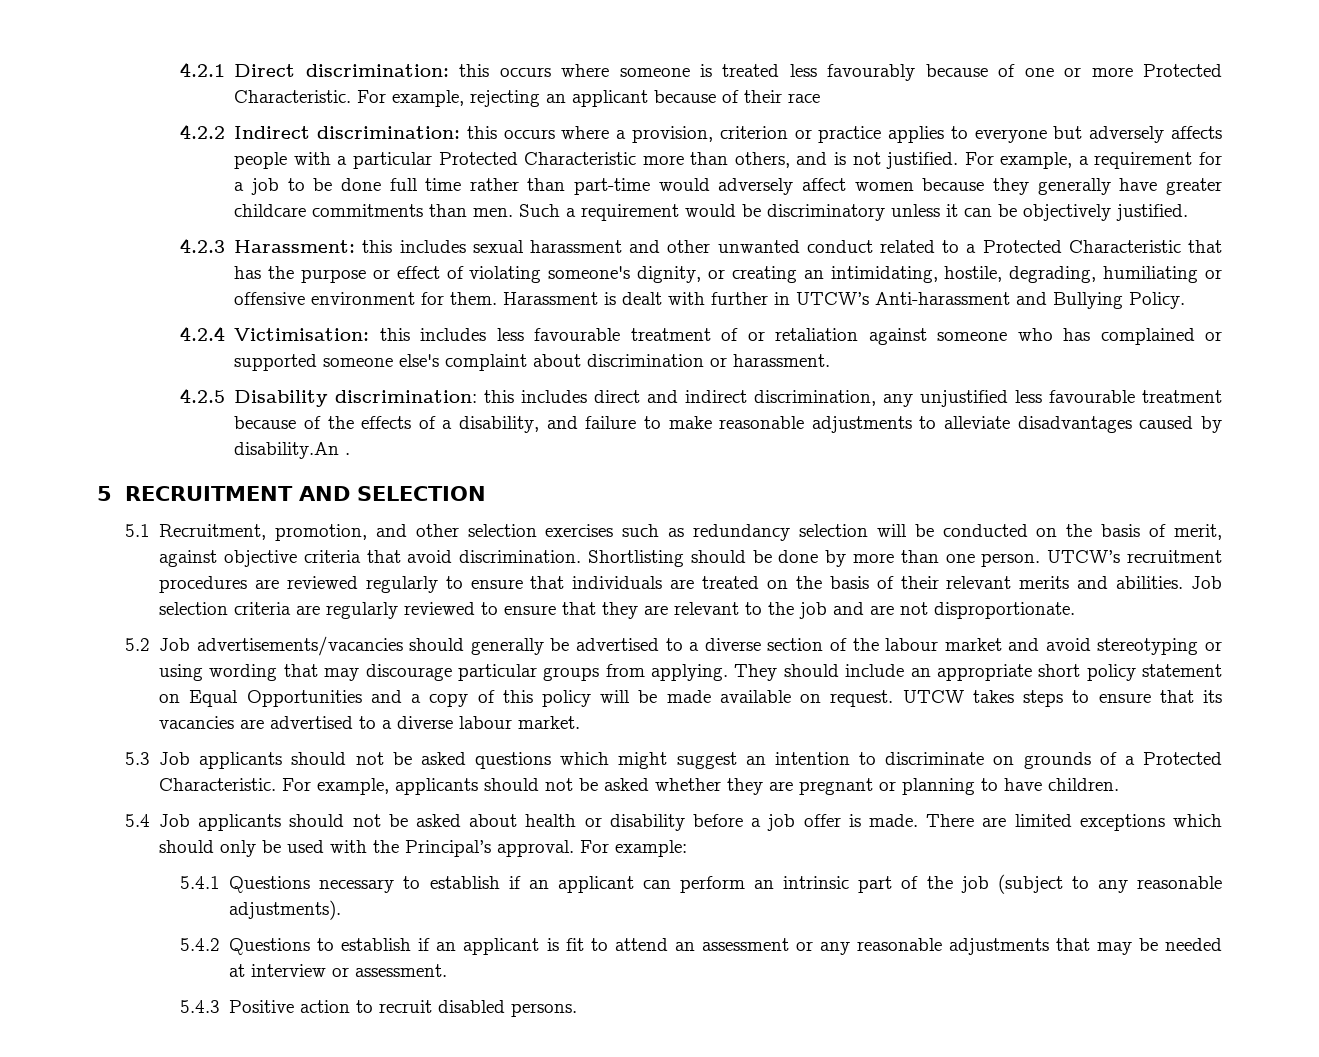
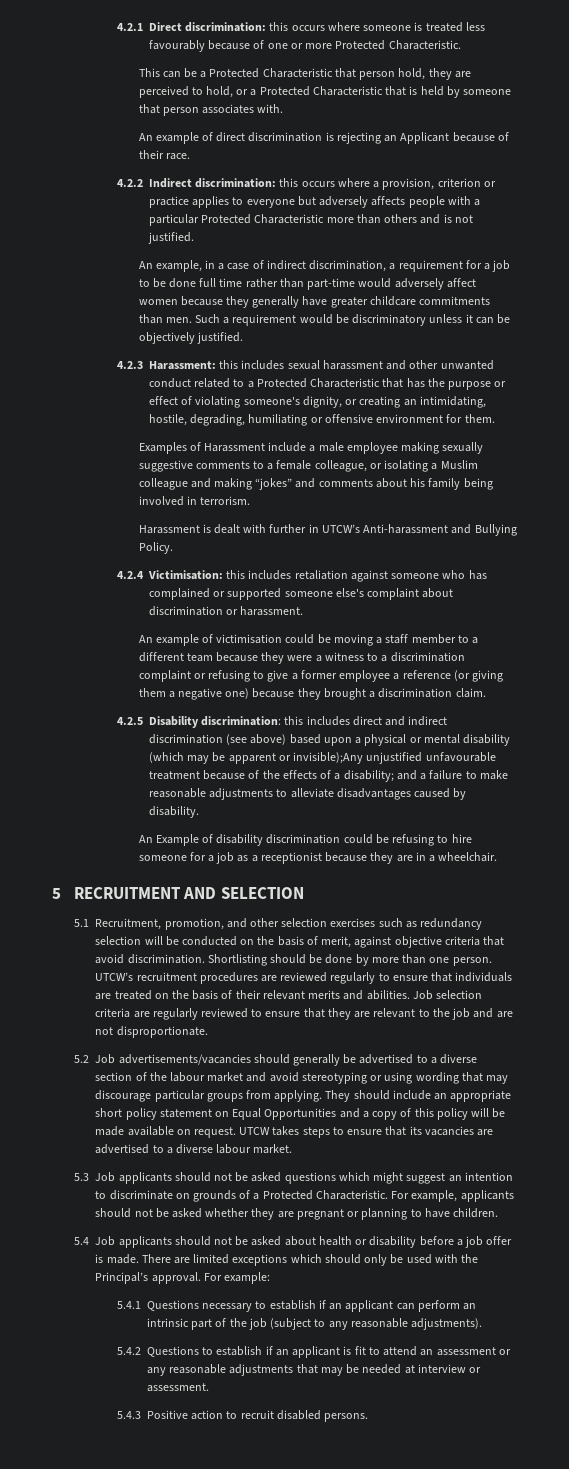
- 4.2.1 Direct discrimination: this occurs where someone is treated less favourably because of one or more Protected Characteristic. For example, rejecting an applicant because of their race
+ 4.2.1 Direct discrimination: this occurs where someone is treated less favourably because of one or more Protected Characteristic.
+ This can be a Protected Characteristic that person hold, they are perceived to hold, or a Protected Characteristic that is held by someone that person associates with.
+ An example of direct discrimination is rejecting an Applicant because of their race.
- 4.2.2 Indirect discrimination: this occurs where a provision, criterion or practice applies to everyone but adversely affects people with a particular Protected Characteristic more than others, and is not justified. For example, a requirement for a job to be done full time rather than part-time would adversely affect women because they generally have greater childcare commitments than men.
+ 4.2.2 Indirect discrimination: this occurs where a provision, criterion or practice applies to everyone but adversely affects people with a particular Protected Characteristic more than others and is not justified.
+ An example, in a case of indirect discrimination, a requirement for a job to be done full time rather than part-time would adversely affect women because they generally have greater childcare commitments than men.
- 4.2.3 Harassment: this includes sexual harassment and other unwanted conduct related to a Protected Characteristic that has the purpose or effect of violating someone's dignity, or creating an intimidating, hostile, degrading, humiliating or offensive environment for them. Harassment is dealt with further in UTCW’s Anti-harassment and Bullying Policy.
+ 4.2.3 Harassment: this includes sexual harassment and other unwanted conduct related to a Protected Characteristic that has the purpose or effect of violating someone's dignity, or creating an intimidating, hostile, degrading, humiliating or offensive environment for them.
+ Examples of Harassment include a male employee making sexually suggestive comments to a female colleague, or isolating a Muslim colleague and making “jokes” and comments about his family being involved in terrorism.
+ Harassment is dealt with further in UTCW’s Anti-harassment and Bullying Policy.
- 4.2.4 Victimisation: this includes less favourable treatment of or retaliation against someone who has complained or supported someone else's complaint about discrimination or harassment.
+ 4.2.4 Victimisation: this includes retaliation against someone who has complained or supported someone else's complaint about discrimination or harassment.
+ An example of victimisation could be moving a staff member to a different team because they were a witness to a discrimination complaint or refusing to give a former employee a reference (or giving them a negative one) because they brought a discrimination claim.
- 4.2.5 Disability discrimination: this includes direct and indirect discrimination, any unjustified less favourable treatment because of the effects of a disability, and failure to make reasonable adjustments to alleviate disadvantages caused by disability.An .
+ 4.2.5 Disability discrimination: this includes direct and indirect discrimination (see above) based upon a physical or mental disability (which may be apparent or invisible);Any unjustified unfavourable treatment because of the effects of a disability; and a failure to make reasonable adjustments to alleviate disadvantages caused by disability.
+ An Example of disability discrimination could be refusing to hire someone for a job as a receptionist because they are in a wheelchair.

